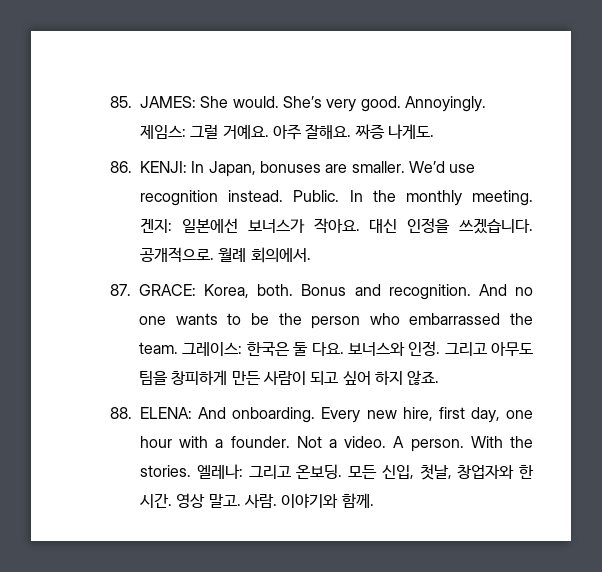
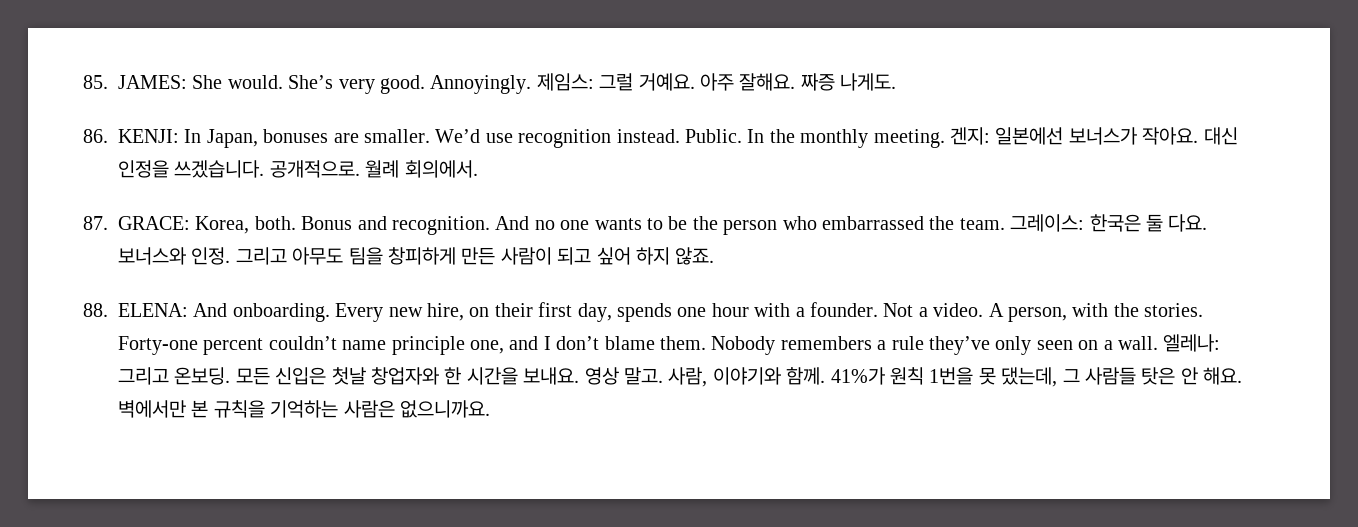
- Every new hire, first day, one hour with a founder.
+ Every new hire, on their first day, spends one hour with a founder.
- A person. With the stories. 엘레나: 그리고 온보딩. 모든 신입, 첫날, 창업자와 한 시간.
+ A person, with the stories. Forty-one percent couldn’t name principle one, and I don’t blame them. Nobody remembers a rule they’ve only seen on a wall. 엘레나: 그리고 온보딩. 모든 신입은 첫날 창업자와 한 시간을 보내요.
- 사람. 이야기와 함께.
+ 사람, 이야기와 함께.
+ 41%가 원칙 1번을 못 댔는데, 그 사람들 탓은 안 해요. 벽에서만 본 규칙을 기억하는 사람은 없으니까요.

